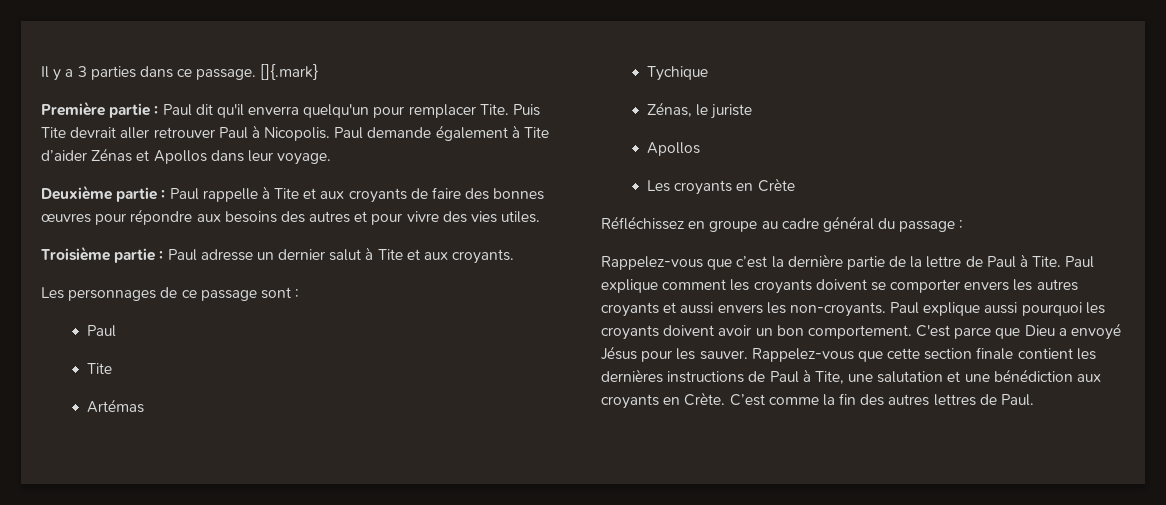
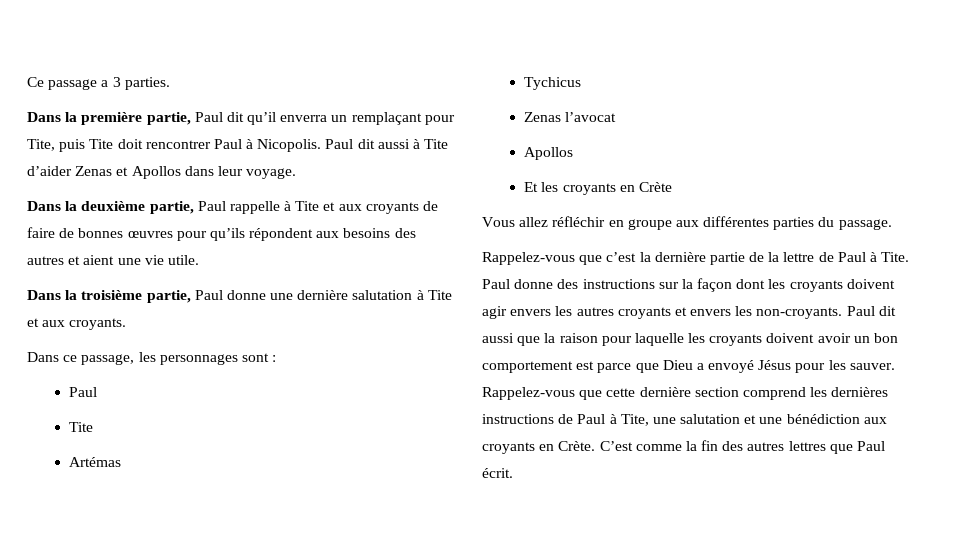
- Il y a 3 parties dans ce passage. []{.mark}
- Première partie : Paul dit qu'il enverra quelqu'un pour remplacer Tite. Puis Tite devrait aller retrouver Paul à Nicopolis.
+ Ce passage a 3 parties.
+ Dans la première partie, Paul dit qu’il enverra un remplaçant pour Tite, puis Tite doit rencontrer Paul à Nicopolis.
- Paul demande également à Tite d’aider Zénas et Apollos dans leur voyage.
+ Paul dit aussi à Tite d’aider Zenas et Apollos dans leur voyage.
- Deuxième partie : Paul rappelle à Tite et aux croyants de faire des bonnes œuvres pour répondre aux besoins des autres et pour vivre des vies utiles.
- Troisième partie : Paul adresse un dernier salut à Tite et aux croyants.
+ Dans la deuxième partie, Paul rappelle à Tite et aux croyants de faire de bonnes œuvres pour qu’ils répondent aux besoins des autres et aient une vie utile.
+ Dans la troisième partie, Paul donne une dernière salutation à Tite et aux croyants.
- Les personnages de ce passage sont :
+ Dans ce passage, les personnages sont :
- Tychique
- Zénas, le juriste
+ Tychicus
+ Zenas l’avocat
- Les croyants en Crète
+ Et les croyants en Crète
- Réfléchissez en groupe au cadre général du passage :
+ Vous allez réfléchir en groupe aux différentes parties du passage.
- Paul explique comment les croyants doivent se comporter envers les autres croyants et aussi envers les non-croyants.
+ Paul donne des instructions sur la façon dont les croyants doivent agir envers les autres croyants et envers les non-croyants.
- Paul explique aussi pourquoi les croyants doivent avoir un bon comportement. C'est parce que Dieu a envoyé Jésus pour les sauver.
+ Paul dit aussi que la raison pour laquelle les croyants doivent avoir un bon comportement est parce que Dieu a envoyé Jésus pour les sauver.
- Rappelez-vous que cette section finale contient les dernières instructions de Paul à Tite, une salutation et une bénédiction aux croyants en Crète.
+ Rappelez-vous que cette dernière section comprend les dernières instructions de Paul à Tite, une salutation et une bénédiction aux croyants en Crète.
- C’est comme la fin des autres lettres de Paul.
+ C’est comme la fin des autres lettres que Paul écrit.

